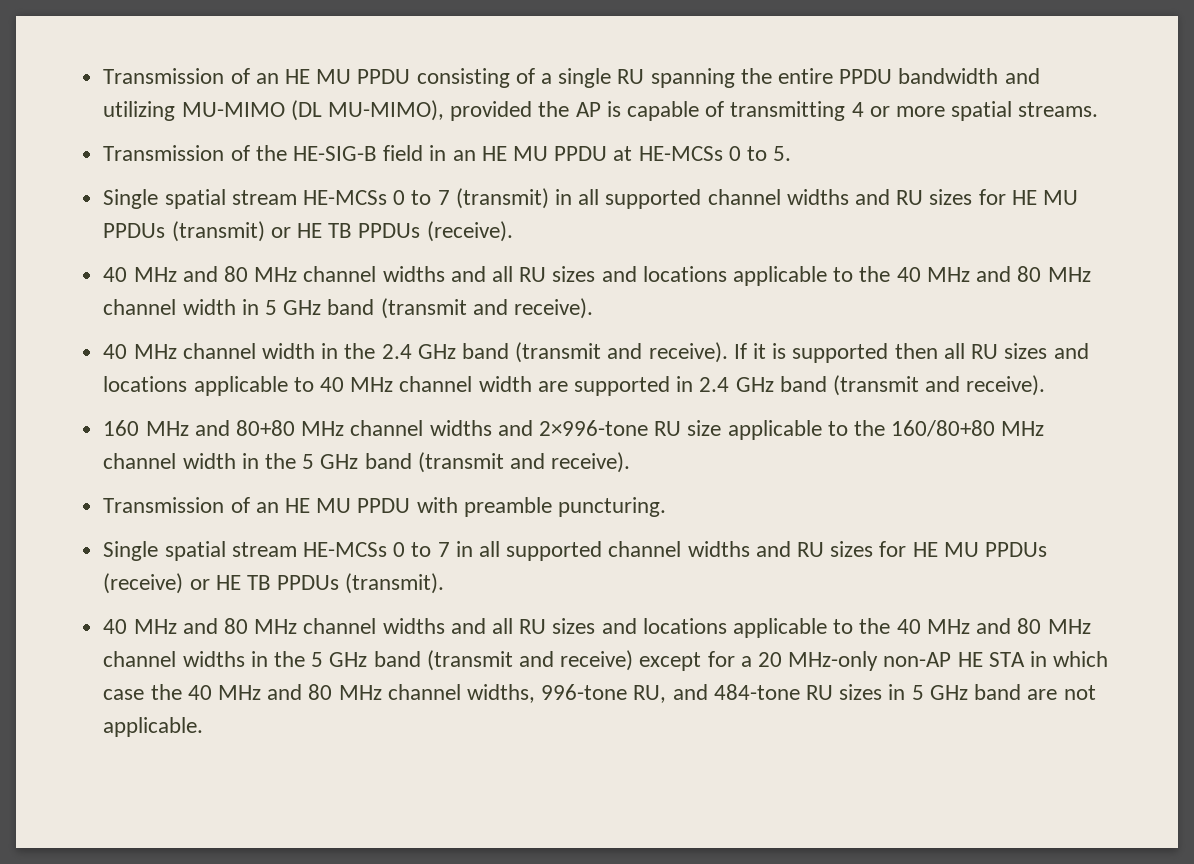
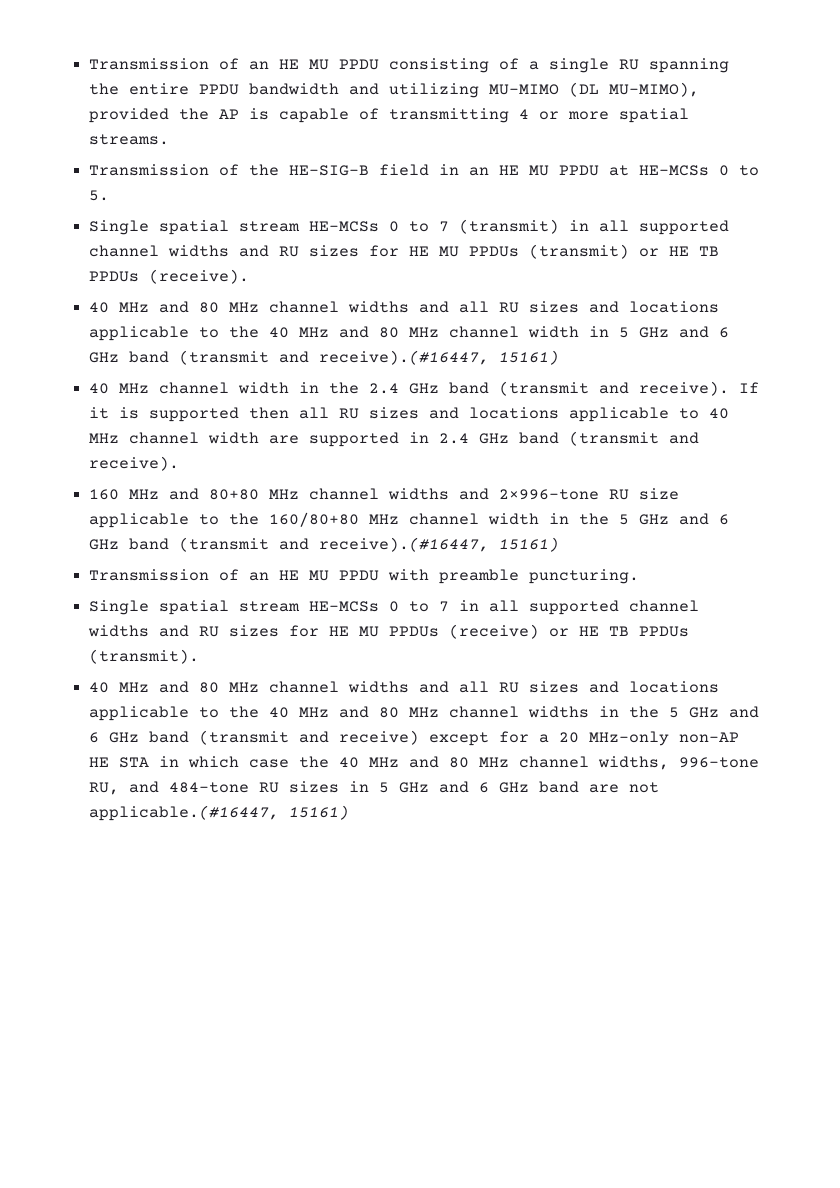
- 40 MHz and 80 MHz channel widths and all RU sizes and locations applicable to the 40 MHz and 80 MHz channel width in 5 GHz band (transmit and receive).
+ 40 MHz and 80 MHz channel widths and all RU sizes and locations applicable to the 40 MHz and 80 MHz channel width in 5 GHz and 6 GHz band (transmit and receive).(#16447, 15161)
- 160 MHz and 80+80 MHz channel widths and 2×996-tone RU size applicable to the 160/80+80 MHz channel width in the 5 GHz band (transmit and receive).
+ 160 MHz and 80+80 MHz channel widths and 2×996-tone RU size applicable to the 160/80+80 MHz channel width in the 5 GHz and 6 GHz band (transmit and receive).(#16447, 15161)
- 40 MHz and 80 MHz channel widths and all RU sizes and locations applicable to the 40 MHz and 80 MHz channel widths in the 5 GHz band (transmit and receive) except for a 20 MHz-only non-AP HE STA in which case the 40 MHz and 80 MHz channel widths, 996-tone RU, and 484-tone RU sizes in 5 GHz band are not applicable.
+ 40 MHz and 80 MHz channel widths and all RU sizes and locations applicable to the 40 MHz and 80 MHz channel widths in the 5 GHz and 6 GHz band (transmit and receive) except for a 20 MHz-only non-AP HE STA in which case the 40 MHz and 80 MHz channel widths, 996-tone RU, and 484-tone RU sizes in 5 GHz and 6 GHz band are not applicable.(#16447, 15161)

